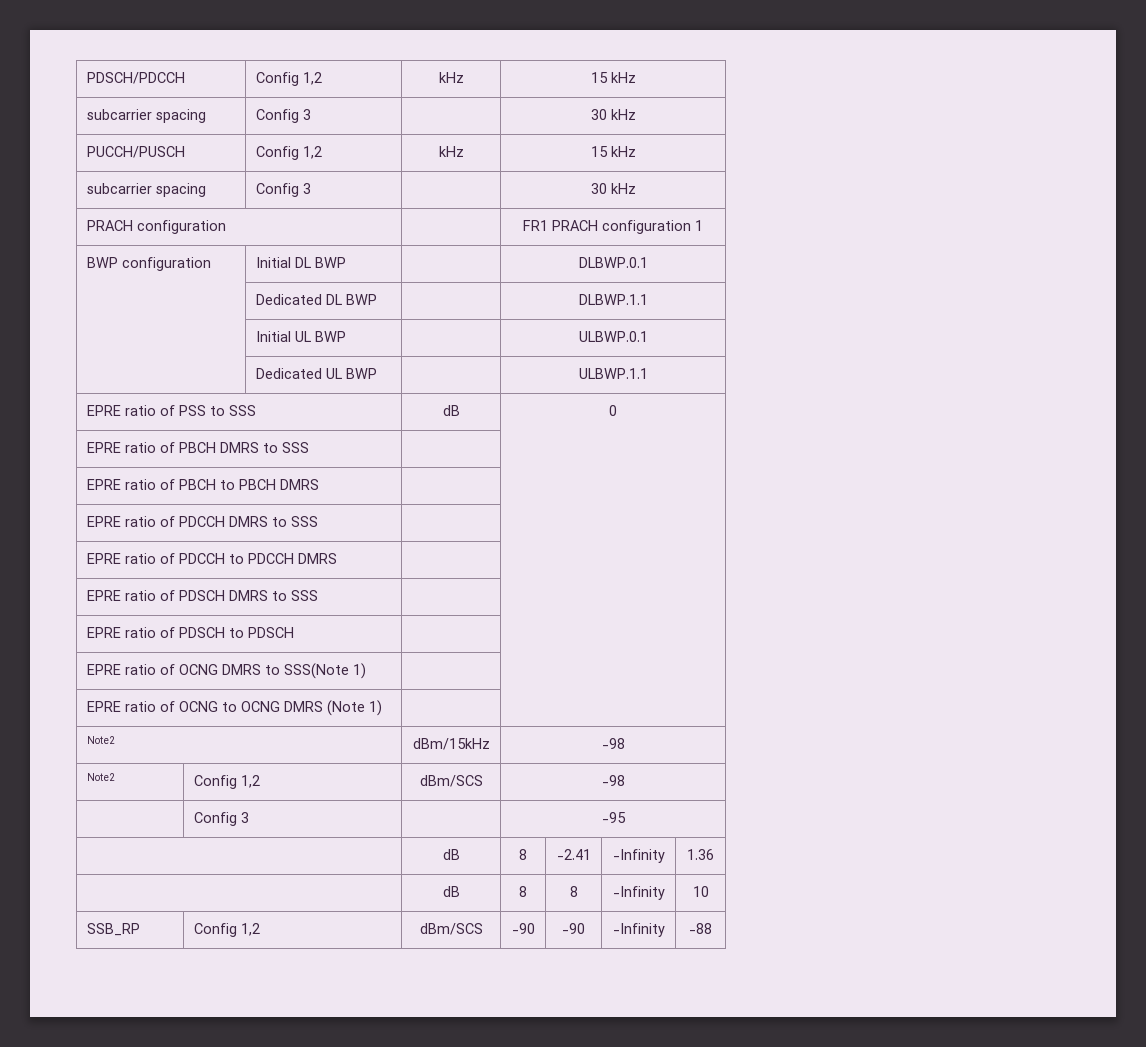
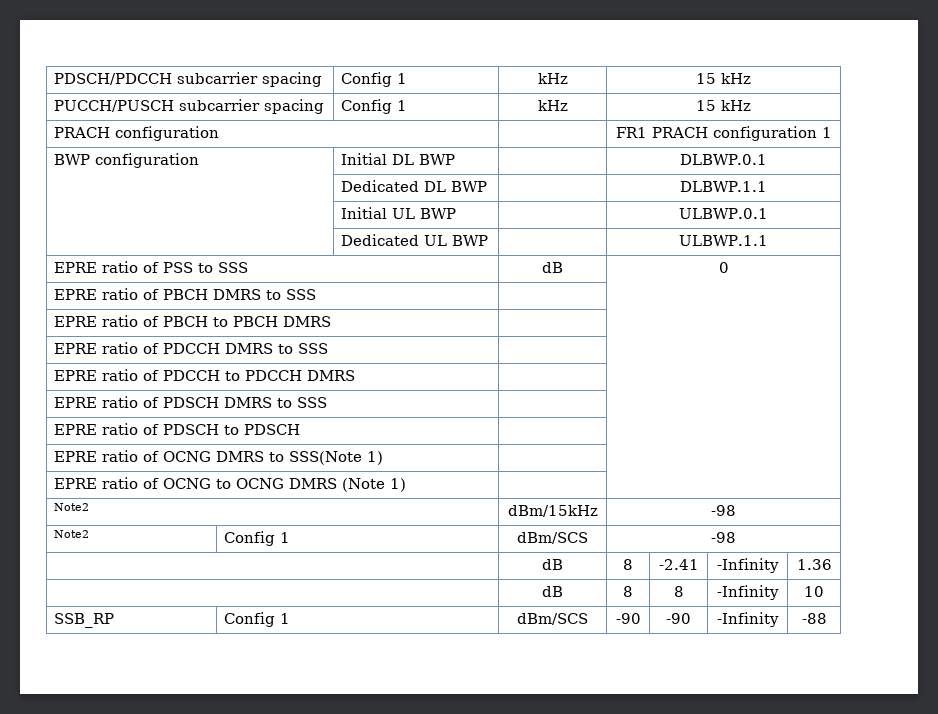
- PDSCH/PDCCH | Config 1,2 | kHz | 15 kHz
- subcarrier spacing | Config 3 | | 30 kHz
- PUCCH/PUSCH | Config 1,2 | kHz | 15 kHz
- subcarrier spacing | Config 3 | | 30 kHz
+ PDSCH/PDCCH subcarrier spacing | Config 1 | kHz | 15 kHz
+ PUCCH/PUSCH subcarrier spacing | Config 1 | kHz | 15 kHz
- Note2 | Config 1,2 | dBm/SCS | -98
+ Note2 | Config 1 | dBm/SCS | -98
- | Config 3 | | -95
- SSB_RP | Config 1,2 | dBm/SCS | -90 | -90 | -Infinity | -88
+ SSB_RP | Config 1 | dBm/SCS | -90 | -90 | -Infinity | -88

